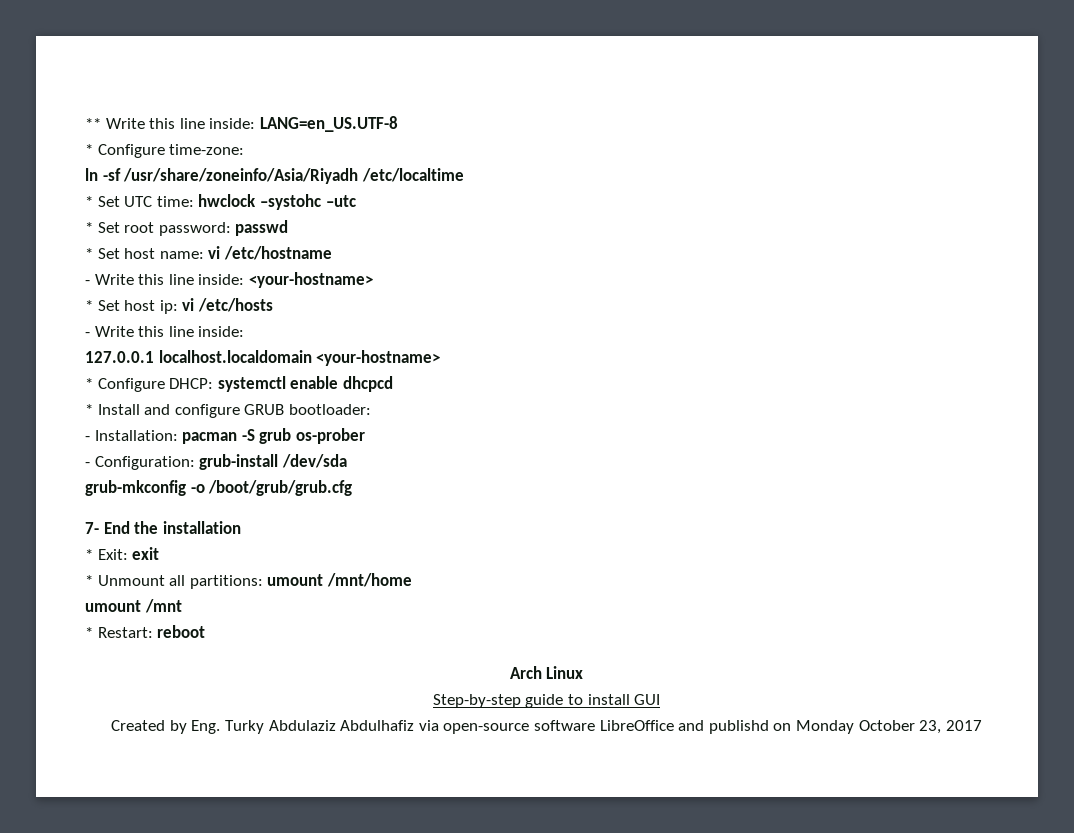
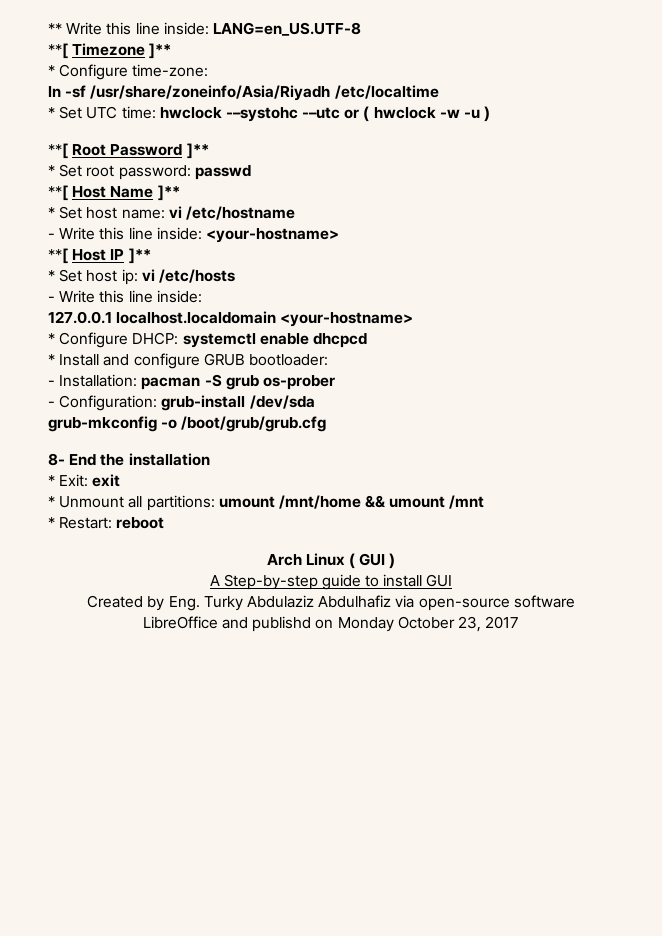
+ **[ Timezone ]**
- * Set UTC time: hwclock –systohc –utc
+ * Set UTC time: hwclock -–systohc -–utc or ( hwclock -w -u )
+ **[ Root Password ]**
+ **[ Host Name ]**
+ **[ Host IP ]**
- 7- End the installation
+ 8- End the installation
- * Unmount all partitions: umount /mnt/home
- umount /mnt
+ * Unmount all partitions: umount /mnt/home && umount /mnt
- Arch Linux
- Step-by-step guide to install GUI
+ Arch Linux ( GUI )
+ A Step-by-step guide to install GUI

